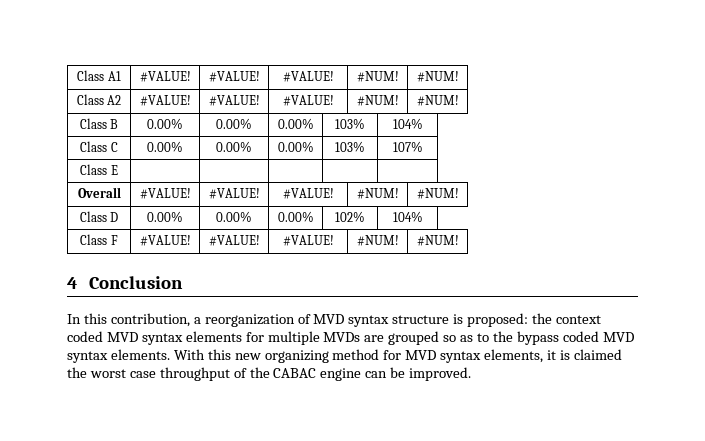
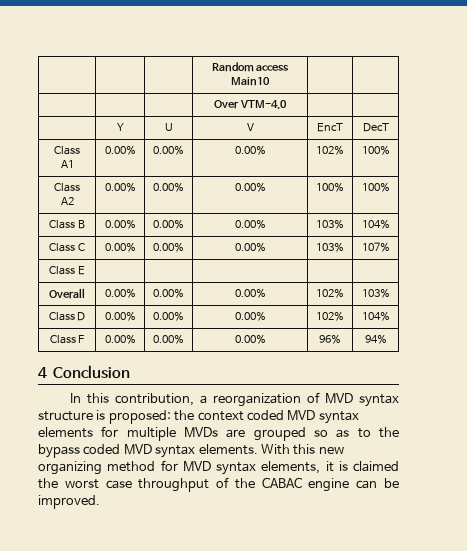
- Class A1 | #VALUE! | #VALUE! | #VALUE! | #NUM! | #NUM!
- Class A2 | #VALUE! | #VALUE! | #VALUE! | #NUM! | #NUM!
+ | | | Random access Main10 | |
+ | | | Over VTM-4.0 | |
+ | Y | U | V | EncT | DecT
+ Class A1 | 0.00% | 0.00% | 0.00% | 102% | 100%
+ Class A2 | 0.00% | 0.00% | 0.00% | 100% | 100%
- Overall | #VALUE! | #VALUE! | #VALUE! | #NUM! | #NUM!
+ Overall | 0.00% | 0.00% | 0.00% | 102% | 103%
- Class F | #VALUE! | #VALUE! | #VALUE! | #NUM! | #NUM!
+ Class F | 0.00% | 0.00% | 0.00% | 96% | 94%

